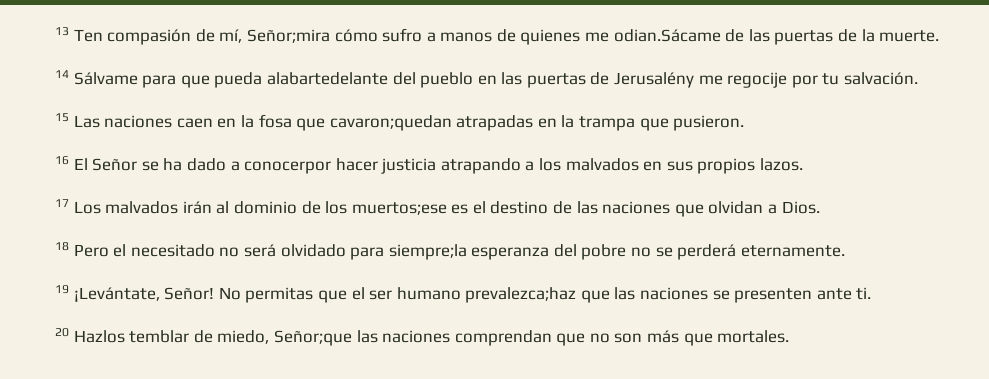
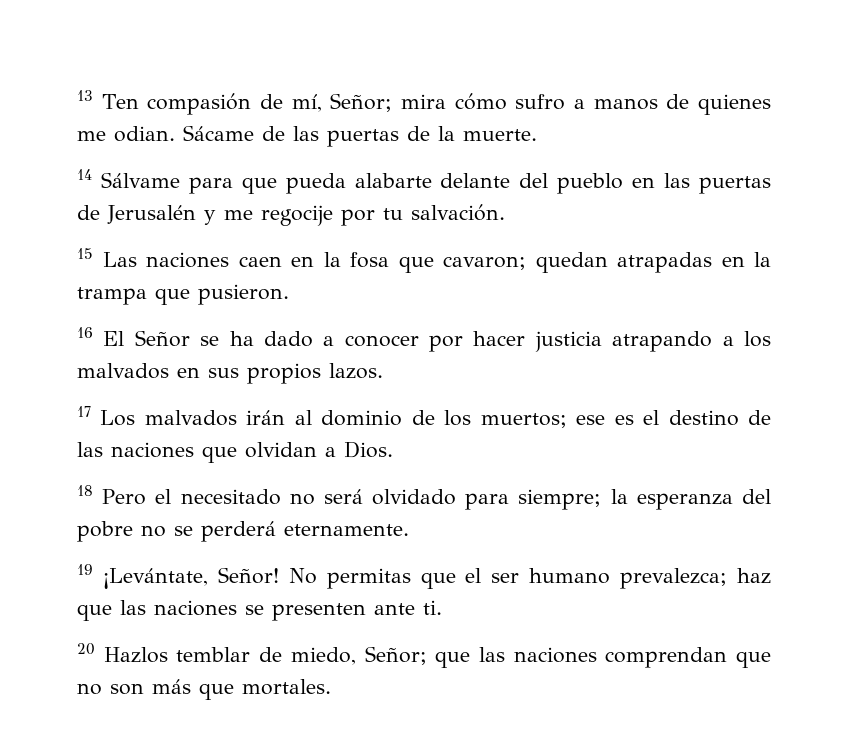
- 13 Ten compasión de mí, Señor;mira cómo sufro a manos de quienes me odian.Sácame de las puertas de la muerte.
+ 13 Ten compasión de mí, Señor; mira cómo sufro a manos de quienes me odian. Sácame de las puertas de la muerte.
- 14 Sálvame para que pueda alabartedelante del pueblo en las puertas de Jerusalény me regocije por tu salvación.
+ 14 Sálvame para que pueda alabarte delante del pueblo en las puertas de Jerusalén y me regocije por tu salvación.
- 15 Las naciones caen en la fosa que cavaron;quedan atrapadas en la trampa que pusieron.
+ 15 Las naciones caen en la fosa que cavaron; quedan atrapadas en la trampa que pusieron.
- 16 El Señor se ha dado a conocerpor hacer justicia atrapando a los malvados en sus propios lazos.
+ 16 El Señor se ha dado a conocer por hacer justicia atrapando a los malvados en sus propios lazos.
- 17 Los malvados irán al dominio de los muertos;ese es el destino de las naciones que olvidan a Dios.
+ 17 Los malvados irán al dominio de los muertos; ese es el destino de las naciones que olvidan a Dios.
- 18 Pero el necesitado no será olvidado para siempre;la esperanza del pobre no se perderá eternamente.
+ 18 Pero el necesitado no será olvidado para siempre; la esperanza del pobre no se perderá eternamente.
- No permitas que el ser humano prevalezca;haz que las naciones se presenten ante ti.
+ No permitas que el ser humano prevalezca; haz que las naciones se presenten ante ti.
- 20 Hazlos temblar de miedo, Señor;que las naciones comprendan que no son más que mortales.
+ 20 Hazlos temblar de miedo, Señor; que las naciones comprendan que no son más que mortales.

